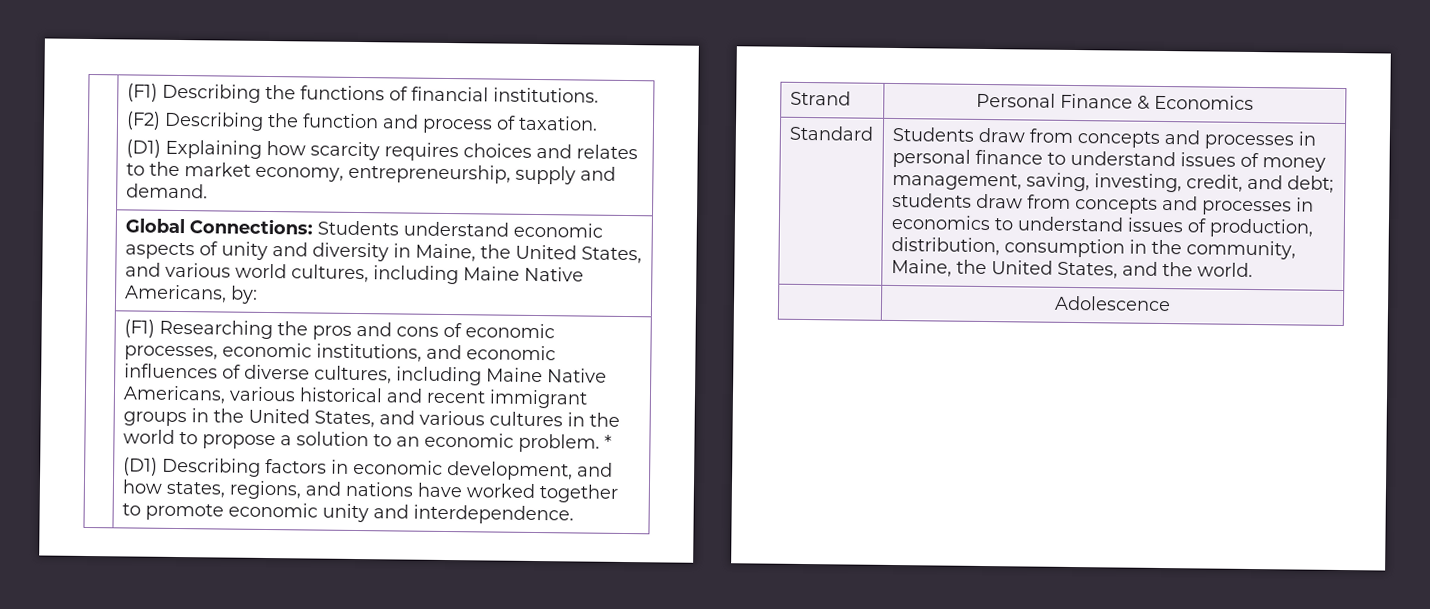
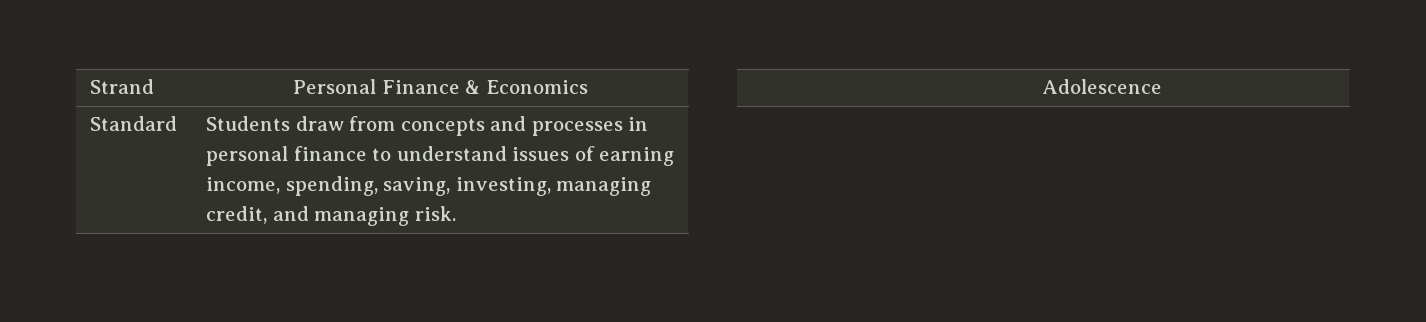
- | (F1) Describing the functions of financial institutions.
- (F2) Describing the function and process of taxation.
- (D1) Explaining how scarcity requires choices and relates to the market economy, entrepreneurship, supply and demand.
- | Global Connections: Students understand economic aspects of unity and diversity in Maine, the United States, and various world cultures, including Maine Native Americans, by:
- | (F1) Researching the pros and cons of economic processes, economic institutions, and economic influences of diverse cultures, including Maine Native Americans, various historical and recent immigrant groups in the United States, and various cultures in the world to propose a solution to an economic problem. *
- (D1) Describing factors in economic development, and how states, regions, and nations have worked together to promote economic unity and interdependence.
- Students draw from concepts and processes in personal finance to understand issues of money management, saving, investing, credit, and debt; students draw from concepts and processes in economics to understand issues of production, distribution, consumption in the community, Maine, the United States, and the world.
+ Students draw from concepts and processes in personal finance to understand issues of earning income, spending, saving, investing, managing credit, and managing risk.

